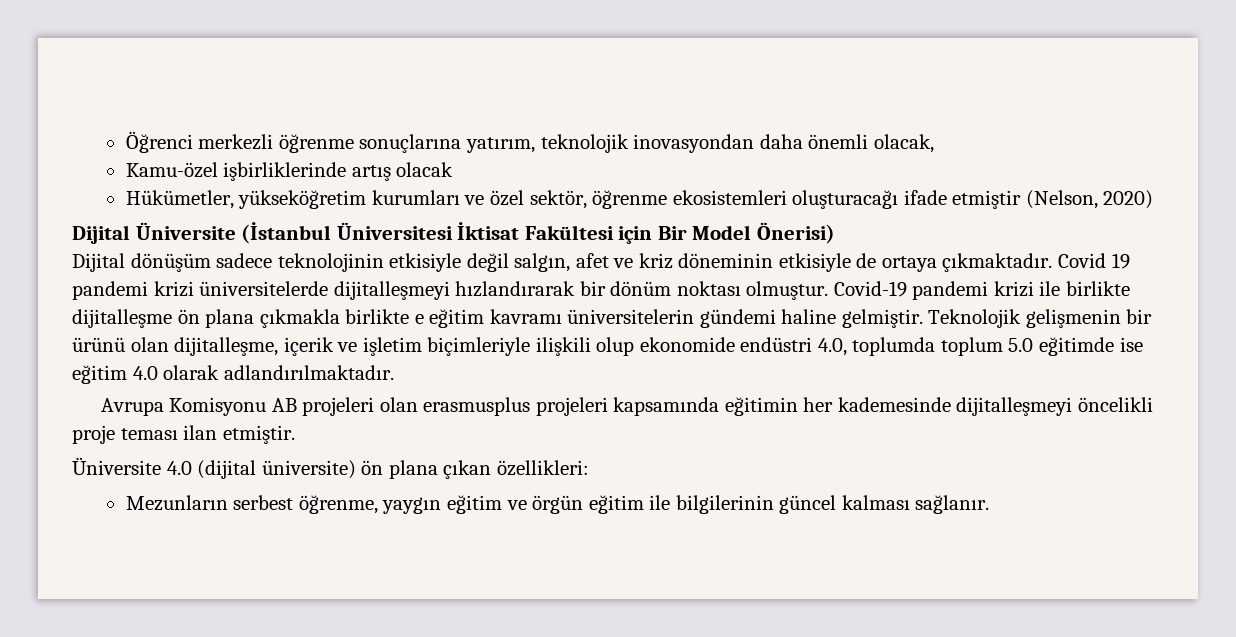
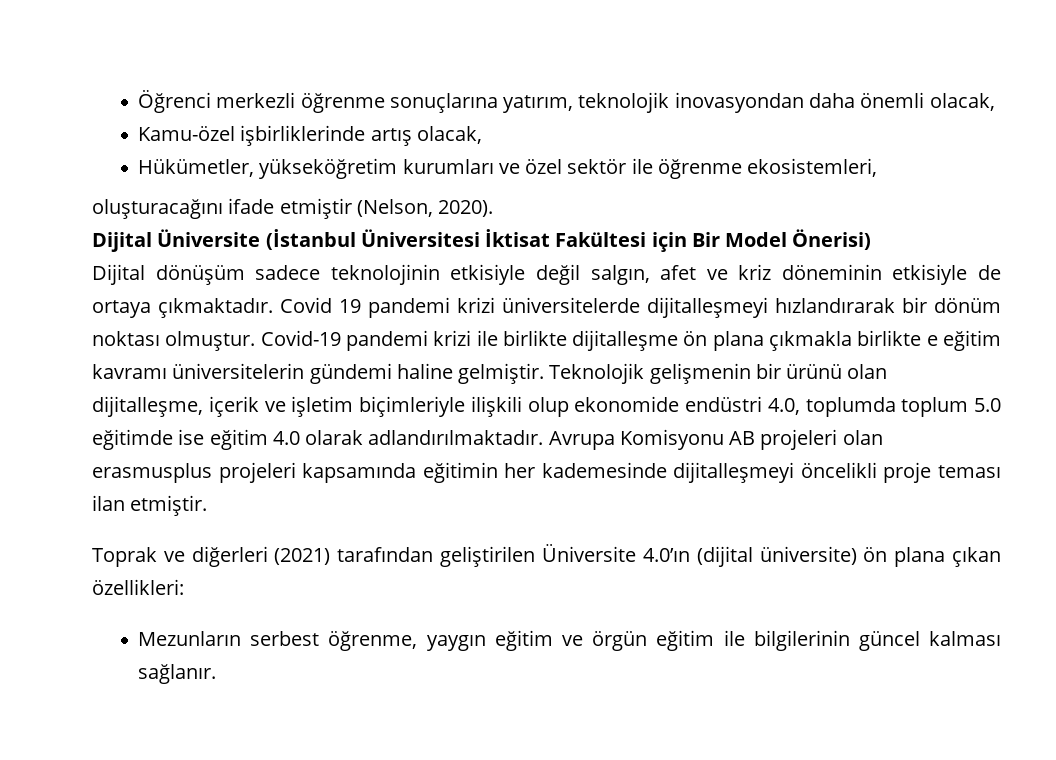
- Kamu-özel işbirliklerinde artış olacak
+ Kamu-özel işbirliklerinde artış olacak,
- Hükümetler, yükseköğretim kurumları ve özel sektör, öğrenme ekosistemleri oluşturacağı ifade etmiştir (Nelson, 2020)
+ Hükümetler, yükseköğretim kurumları ve özel sektör ile öğrenme ekosistemleri,
+ oluşturacağını ifade etmiştir (Nelson, 2020).
- Teknolojik gelişmenin bir ürünü olan dijitalleşme, içerik ve işletim biçimleriyle ilişkili olup ekonomide endüstri 4.0, toplumda toplum 5.0 eğitimde ise eğitim 4.0 olarak adlandırılmaktadır.
- Avrupa Komisyonu AB projeleri olan erasmusplus projeleri kapsamında eğitimin her kademesinde dijitalleşmeyi öncelikli proje teması ilan etmiştir.
+ Teknolojik gelişmenin bir ürünü olan dijitalleşme, içerik ve işletim biçimleriyle ilişkili olup ekonomide endüstri 4.0, toplumda toplum 5.0 eğitimde ise eğitim 4.0 olarak adlandırılmaktadır. Avrupa Komisyonu AB projeleri olan erasmusplus projeleri kapsamında eğitimin her kademesinde dijitalleşmeyi öncelikli proje teması ilan etmiştir.
- Üniversite 4.0 (dijital üniversite) ön plana çıkan özellikleri:
+ Toprak ve diğerleri (2021) tarafından geliştirilen Üniversite 4.0’ın (dijital üniversite) ön plana çıkan özellikleri:

